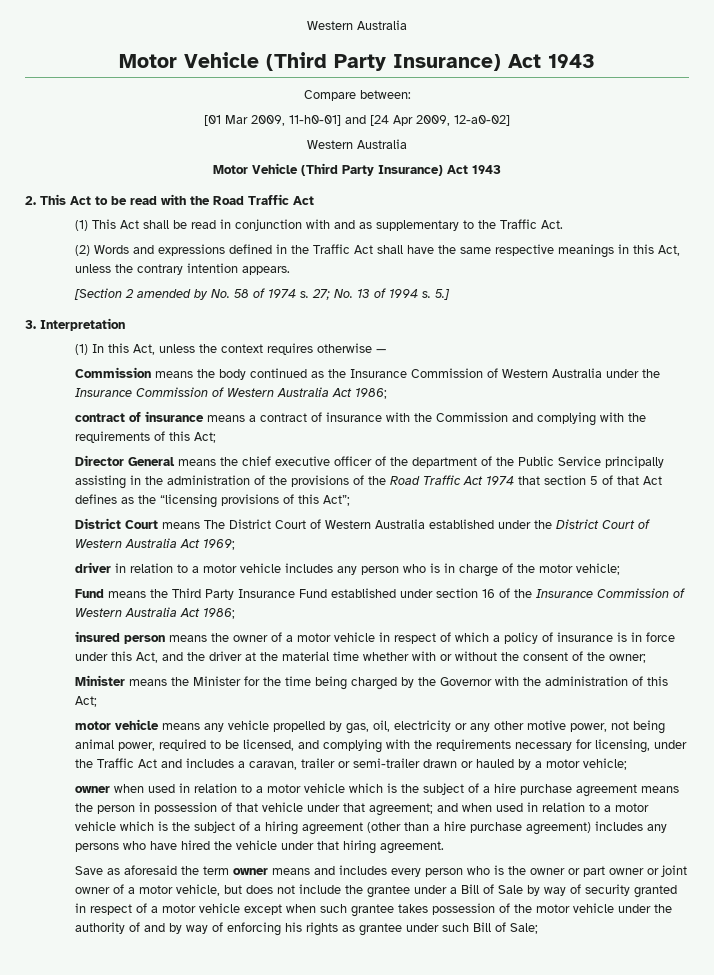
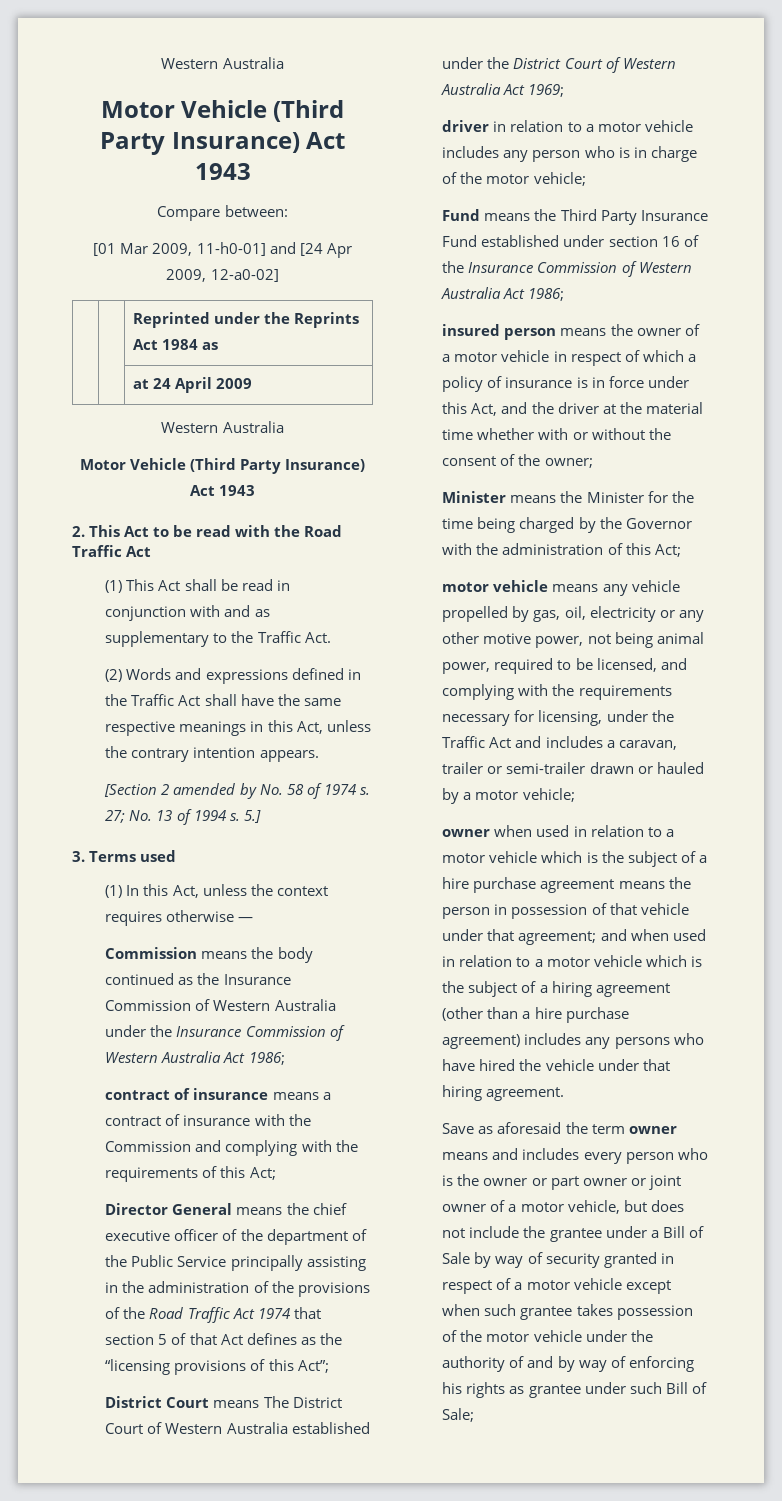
+ | | Reprinted under the Reprints Act 1984 as
+ | | at 24 April 2009
- 3. Interpretation
+ 3. Terms used

